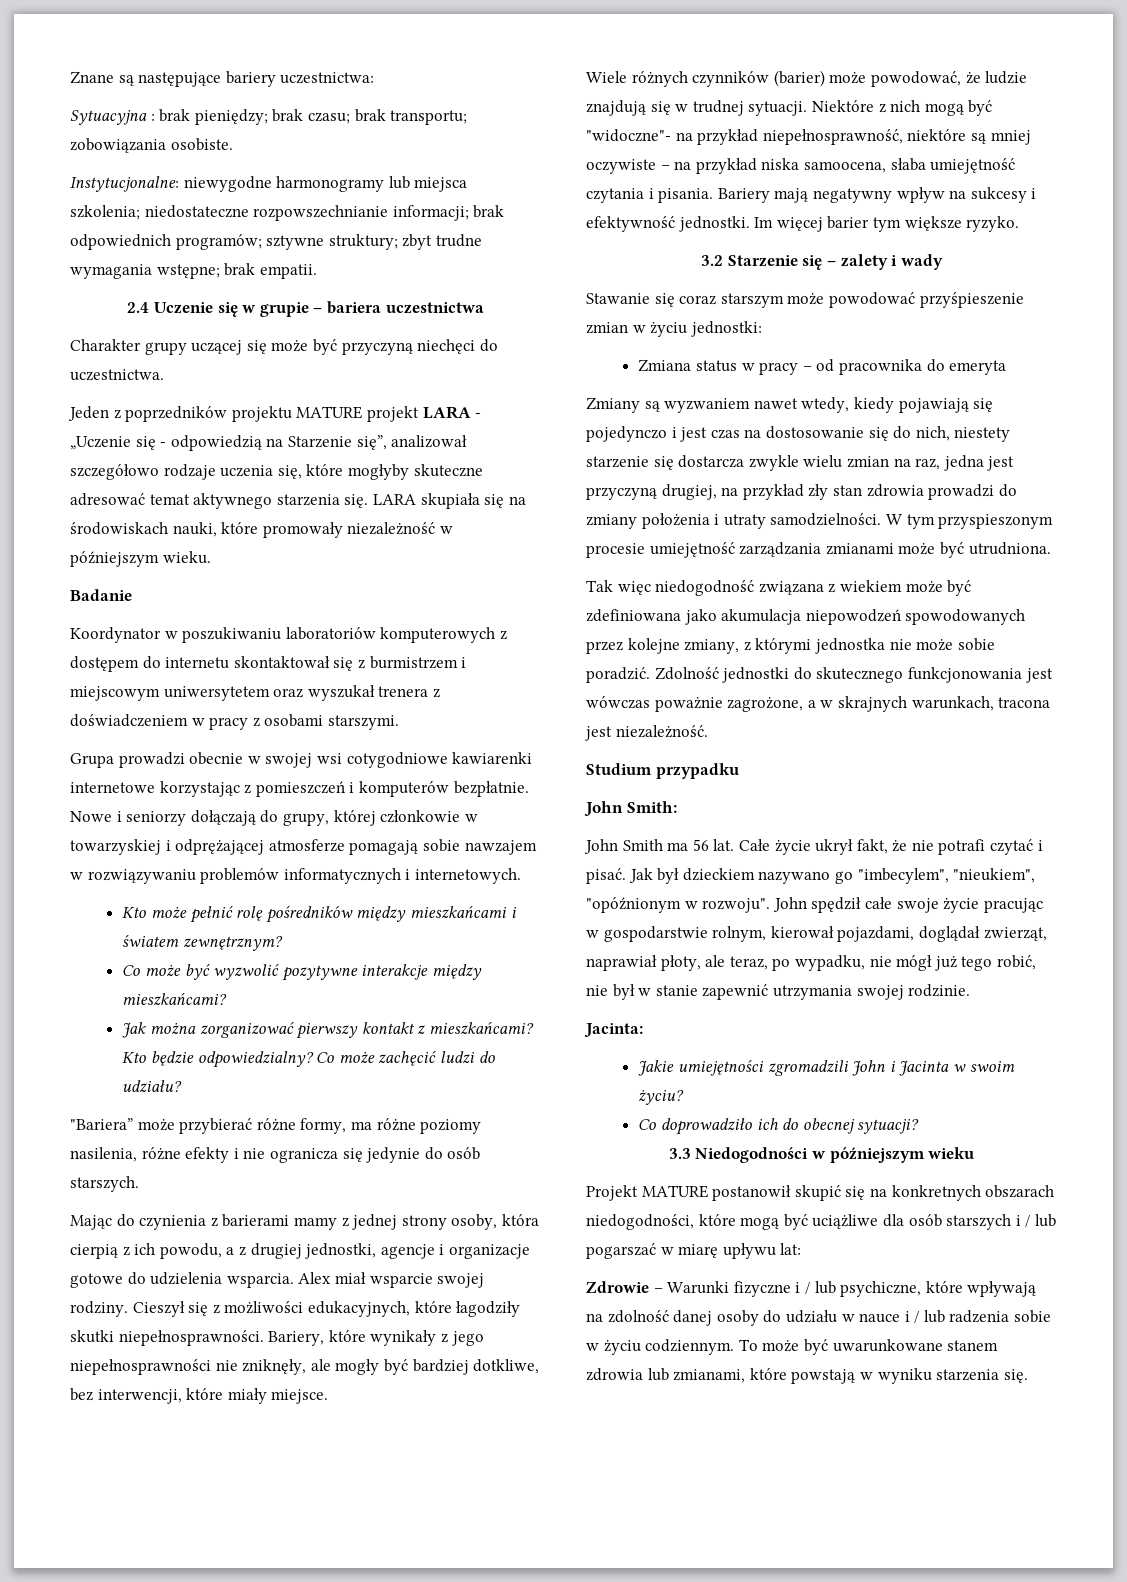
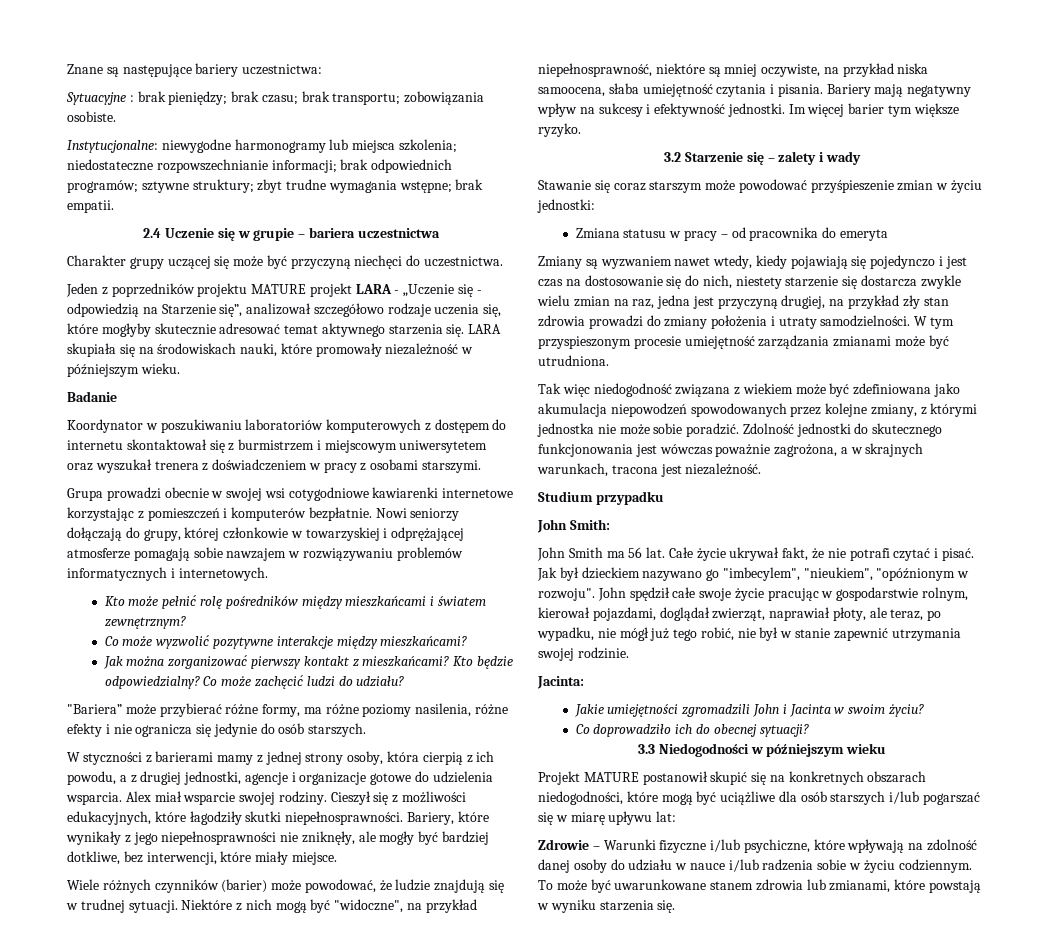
- Sytuacyjna : brak pieniędzy; brak czasu; brak transportu; zobowiązania osobiste.
+ Sytuacyjne : brak pieniędzy; brak czasu; brak transportu; zobowiązania osobiste.
- Jeden z poprzedników projektu MATURE projekt LARA - „Uczenie się - odpowiedzią na Starzenie się”, analizował szczegółowo rodzaje uczenia się, które mogłyby skuteczne adresować temat aktywnego starzenia się.
+ Jeden z poprzedników projektu MATURE projekt LARA - „Uczenie się - odpowiedzią na Starzenie się”, analizował szczegółowo rodzaje uczenia się, które mogłyby skutecznie adresować temat aktywnego starzenia się.
- Nowe i seniorzy dołączają do grupy, której członkowie w towarzyskiej i odprężającej atmosferze pomagają sobie nawzajem w rozwiązywaniu problemów informatycznych i internetowych.
+ Nowi seniorzy dołączają do grupy, której członkowie w towarzyskiej i odprężającej atmosferze pomagają sobie nawzajem w rozwiązywaniu problemów informatycznych i internetowych.
- Co może być wyzwolić pozytywne interakcje między mieszkańcami?
+ Co może wyzwolić pozytywne interakcje między mieszkańcami?
- Mając do czynienia z barierami mamy z jednej strony osoby, która cierpią z ich powodu, a z drugiej jednostki, agencje i organizacje gotowe do udzielenia wsparcia.
+ W styczności z barierami mamy z jednej strony osoby, która cierpią z ich powodu, a z drugiej jednostki, agencje i organizacje gotowe do udzielenia wsparcia.
- Niektóre z nich mogą być "widoczne"- na przykład niepełnosprawność, niektóre są mniej oczywiste – na przykład niska samoocena, słaba umiejętność czytania i pisania.
+ Niektóre z nich mogą być "widoczne", na przykład niepełnosprawność, niektóre są mniej oczywiste, na przykład niska samoocena, słaba umiejętność czytania i pisania.
- Zmiana status w pracy – od pracownika do emeryta
+ Zmiana statusu w pracy – od pracownika do emeryta
- Zdolność jednostki do skutecznego funkcjonowania jest wówczas poważnie zagrożone, a w skrajnych warunkach, tracona jest niezależność.
+ Zdolność jednostki do skutecznego funkcjonowania jest wówczas poważnie zagrożona, a w skrajnych warunkach, tracona jest niezależność.
- Całe życie ukrył fakt, że nie potrafi czytać i pisać.
+ Całe życie ukrywał fakt, że nie potrafi czytać i pisać.
- Projekt MATURE postanowił skupić się na konkretnych obszarach niedogodności, które mogą być uciążliwe dla osób starszych i / lub pogarszać w miarę upływu lat:
+ Projekt MATURE postanowił skupić się na konkretnych obszarach niedogodności, które mogą być uciążliwe dla osób starszych i/lub pogarszać się w miarę upływu lat:
- Zdrowie – Warunki fizyczne i / lub psychiczne, które wpływają na zdolność danej osoby do udziału w nauce i / lub radzenia sobie w życiu codziennym.
+ Zdrowie – Warunki fizyczne i/lub psychiczne, które wpływają na zdolność danej osoby do udziału w nauce i/lub radzenia sobie w życiu codziennym.

